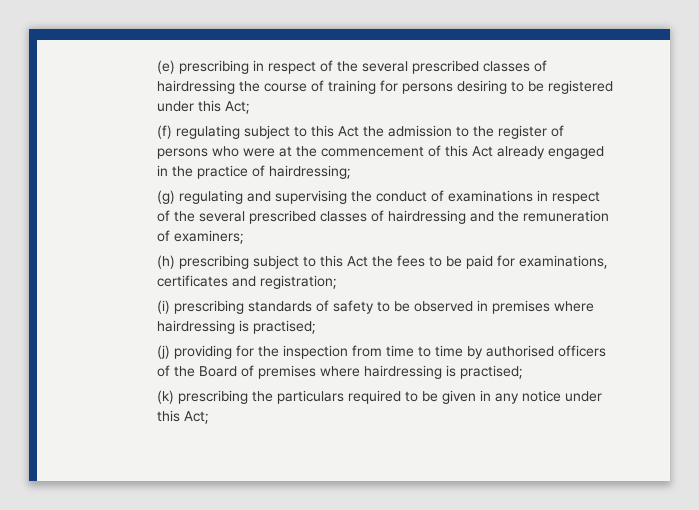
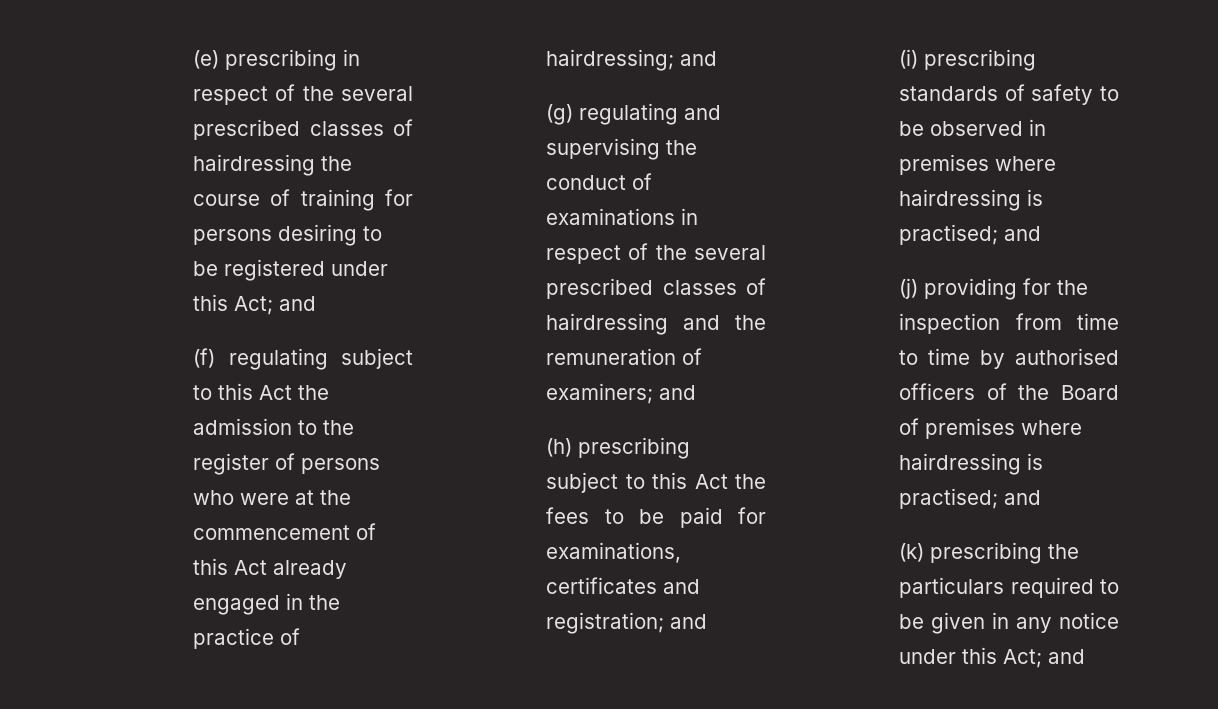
- (e) prescribing in respect of the several prescribed classes of hairdressing the course of training for persons desiring to be registered under this Act;
+ (e) prescribing in respect of the several prescribed classes of hairdressing the course of training for persons desiring to be registered under this Act; and
- (f) regulating subject to this Act the admission to the register of persons who were at the commencement of this Act already engaged in the practice of hairdressing;
+ (f) regulating subject to this Act the admission to the register of persons who were at the commencement of this Act already engaged in the practice of hairdressing; and
- (g) regulating and supervising the conduct of examinations in respect of the several prescribed classes of hairdressing and the remuneration of examiners;
+ (g) regulating and supervising the conduct of examinations in respect of the several prescribed classes of hairdressing and the remuneration of examiners; and
- (h) prescribing subject to this Act the fees to be paid for examinations, certificates and registration;
+ (h) prescribing subject to this Act the fees to be paid for examinations, certificates and registration; and
- (i) prescribing standards of safety to be observed in premises where hairdressing is practised;
+ (i) prescribing standards of safety to be observed in premises where hairdressing is practised; and
- (j) providing for the inspection from time to time by authorised officers of the Board of premises where hairdressing is practised;
+ (j) providing for the inspection from time to time by authorised officers of the Board of premises where hairdressing is practised; and
- (k) prescribing the particulars required to be given in any notice under this Act;
+ (k) prescribing the particulars required to be given in any notice under this Act; and

